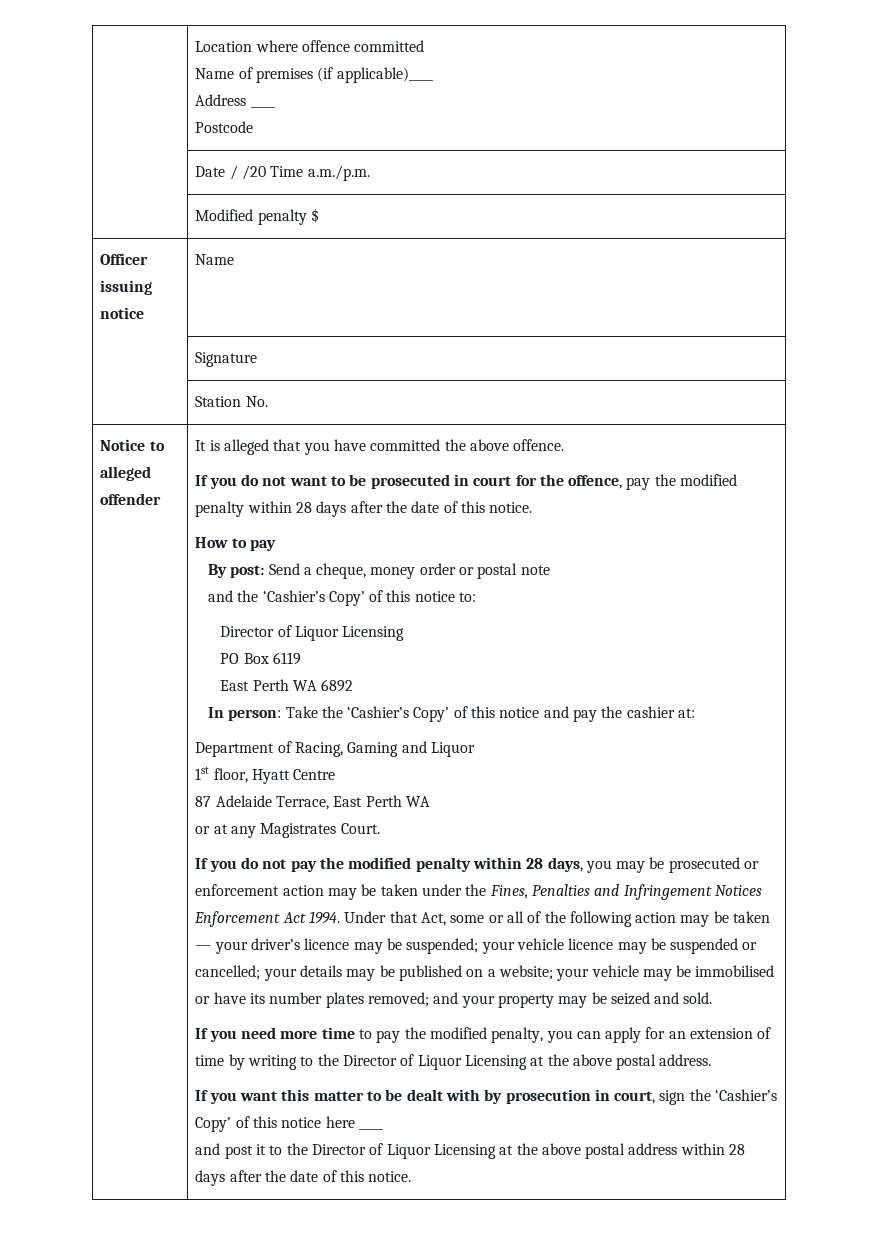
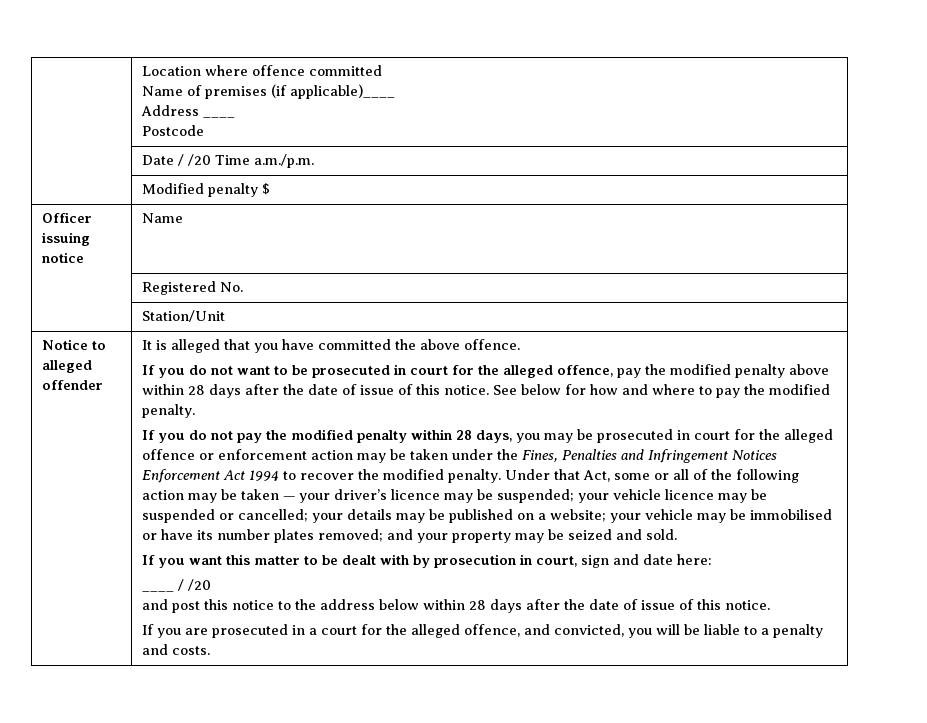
- | Signature
- | Station No.
+ | Registered No.
+ | Station/Unit
- If you do not want to be prosecuted in court for the offence, pay the modified penalty within 28 days after the date of this notice.
- How to pay
- By post: Send a cheque, money order or postal note
- and the ‘Cashier’s Copy’ of this notice to:
- Director of Liquor Licensing
- PO Box 6119
- East Perth WA 6892
- In person: Take the ‘Cashier’s Copy’ of this notice and pay the cashier at:
- Department of Racing, Gaming and Liquor
- 1st floor, Hyatt Centre
- 87 Adelaide Terrace, East Perth WA
- or at any Magistrates Court.
+ If you do not want to be prosecuted in court for the alleged offence, pay the modified penalty above within 28 days after the date of issue of this notice. See below for how and where to pay the modified penalty.
- If you do not pay the modified penalty within 28 days, you may be prosecuted or enforcement action may be taken under the Fines, Penalties and Infringement Notices Enforcement Act 1994.
+ If you do not pay the modified penalty within 28 days, you may be prosecuted in court for the alleged offence or enforcement action may be taken under the Fines, Penalties and Infringement Notices Enforcement Act 1994 to recover the modified penalty.
- If you need more time to pay the modified penalty, you can apply for an extension of time by writing to the Director of Liquor Licensing at the above postal address.
- If you want this matter to be dealt with by prosecution in court, sign the ‘Cashier’s Copy’ of this notice here ____
+ If you want this matter to be dealt with by prosecution in court, sign and date here:
+ ____ / /20
- and post it to the Director of Liquor Licensing at the above postal address within 28 days after the date of this notice.
+ and post this notice to the address below within 28 days after the date of issue of this notice.
+ If you are prosecuted in a court for the alleged offence, and convicted, you will be liable to a penalty and costs.

